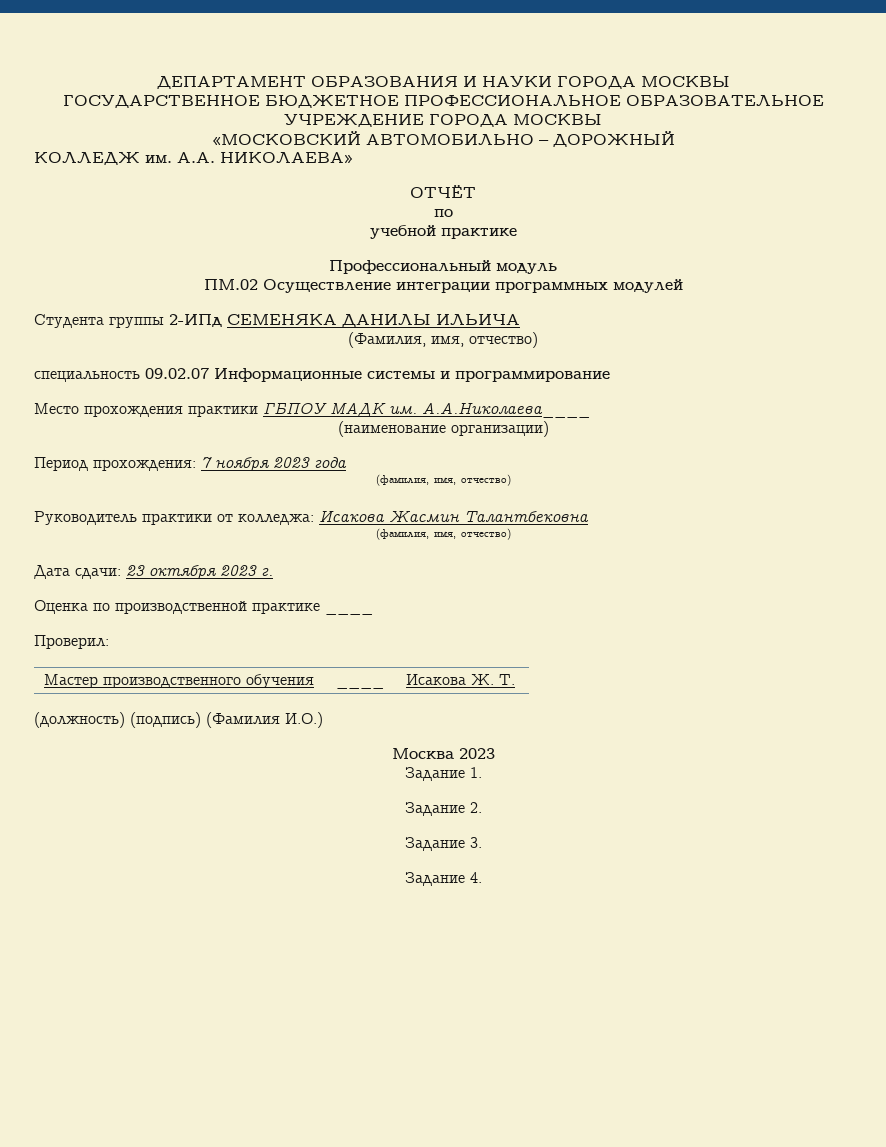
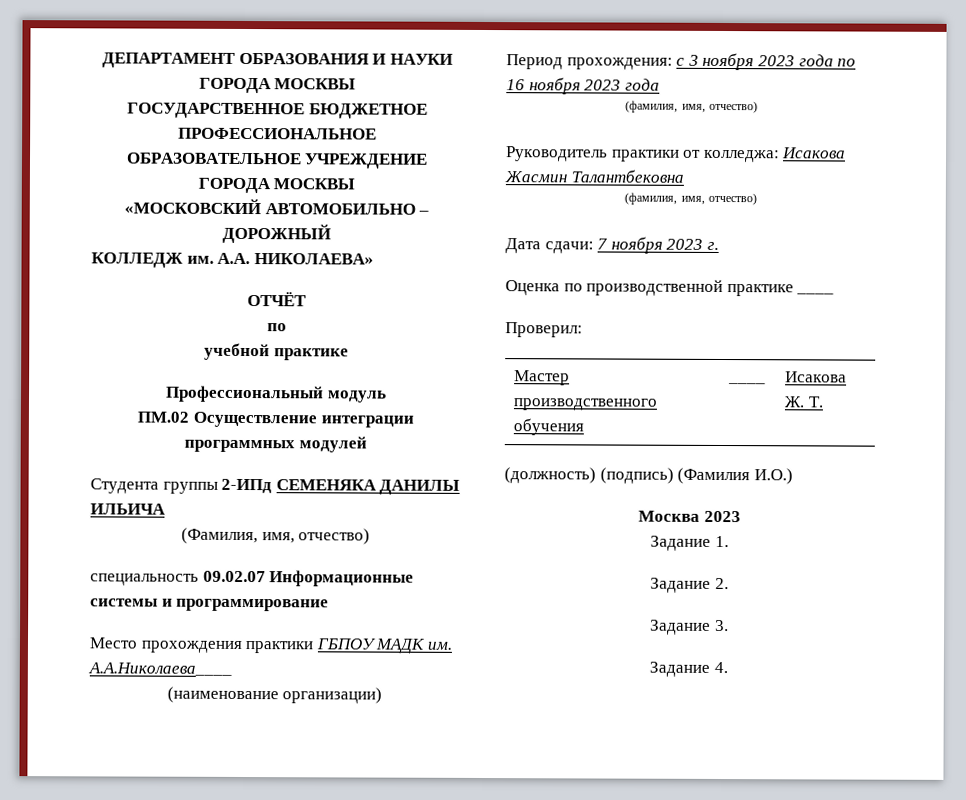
- Период прохождения: 7 ноября 2023 года
+ Период прохождения: c 3 ноября 2023 года по 16 ноября 2023 года
- Дата сдачи: 23 октября 2023 г.
+ Дата сдачи: 7 ноября 2023 г.

